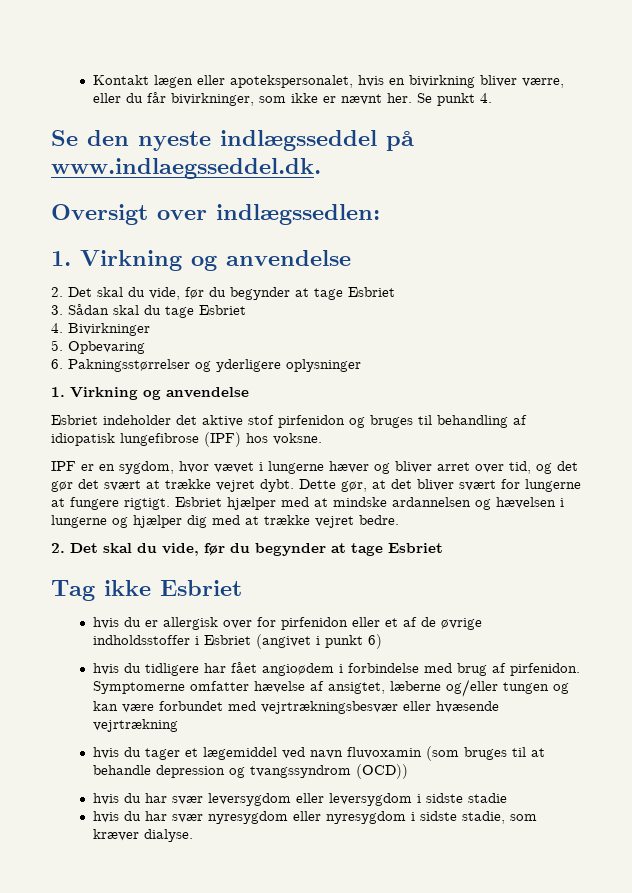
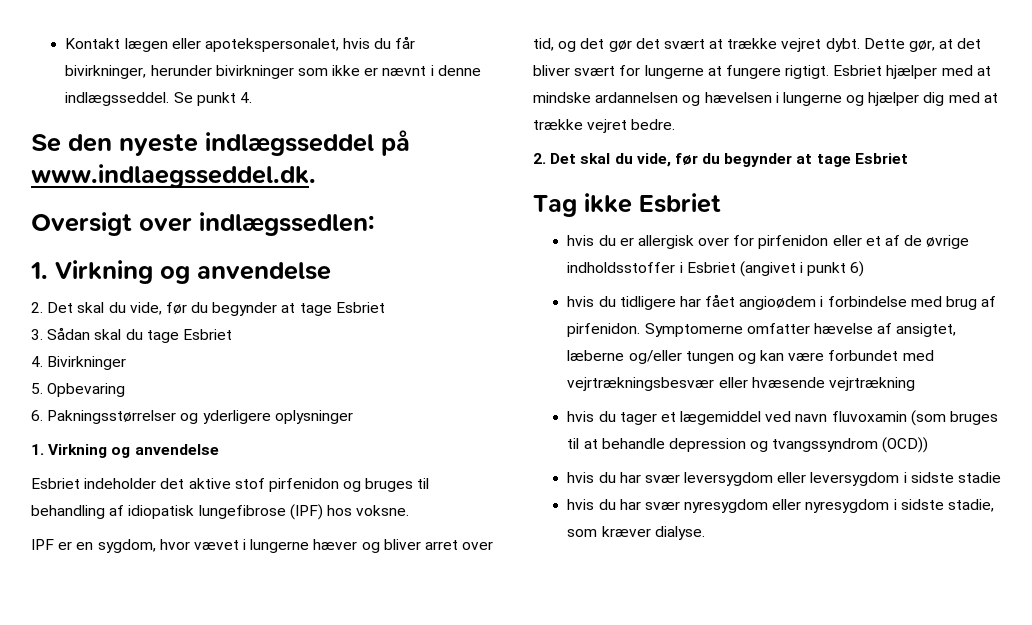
- Kontakt lægen eller apotekspersonalet, hvis en bivirkning bliver værre, eller du får bivirkninger, som ikke er nævnt her.
+ Kontakt lægen eller apotekspersonalet, hvis du får bivirkninger, herunder bivirkninger som ikke er nævnt i denne indlægsseddel.

